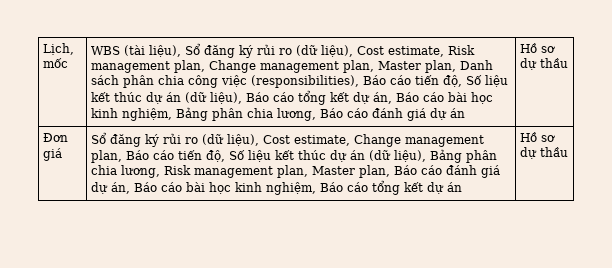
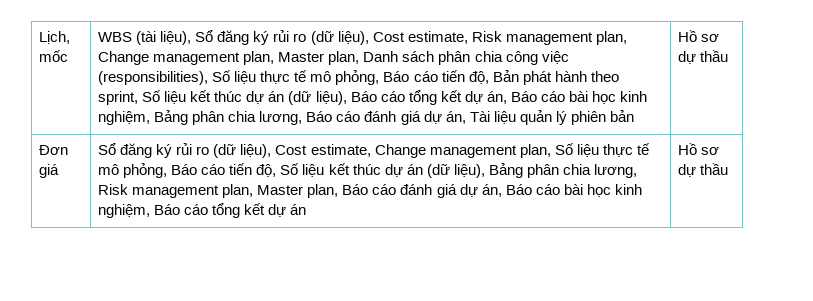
- WBS (tài liệu), Sổ đăng ký rủi ro (dữ liệu), Cost estimate, Risk management plan, Change management plan, Master plan, Danh sách phân chia công việc (responsibilities), Báo cáo tiến độ, Số liệu kết thúc dự án (dữ liệu), Báo cáo tổng kết dự án, Báo cáo bài học kinh nghiệm, Bảng phân chia lương, Báo cáo đánh giá dự án
+ WBS (tài liệu), Sổ đăng ký rủi ro (dữ liệu), Cost estimate, Risk management plan, Change management plan, Master plan, Danh sách phân chia công việc (responsibilities), Số liệu thực tế mô phỏng, Báo cáo tiến độ, Bản phát hành theo sprint, Số liệu kết thúc dự án (dữ liệu), Báo cáo tổng kết dự án, Báo cáo bài học kinh nghiệm, Bảng phân chia lương, Báo cáo đánh giá dự án, Tài liệu quản lý phiên bản
- Sổ đăng ký rủi ro (dữ liệu), Cost estimate, Change management plan, Báo cáo tiến độ, Số liệu kết thúc dự án (dữ liệu), Bảng phân chia lương, Risk management plan, Master plan, Báo cáo đánh giá dự án, Báo cáo bài học kinh nghiệm, Báo cáo tổng kết dự án
+ Sổ đăng ký rủi ro (dữ liệu), Cost estimate, Change management plan, Số liệu thực tế mô phỏng, Báo cáo tiến độ, Số liệu kết thúc dự án (dữ liệu), Bảng phân chia lương, Risk management plan, Master plan, Báo cáo đánh giá dự án, Báo cáo bài học kinh nghiệm, Báo cáo tổng kết dự án

